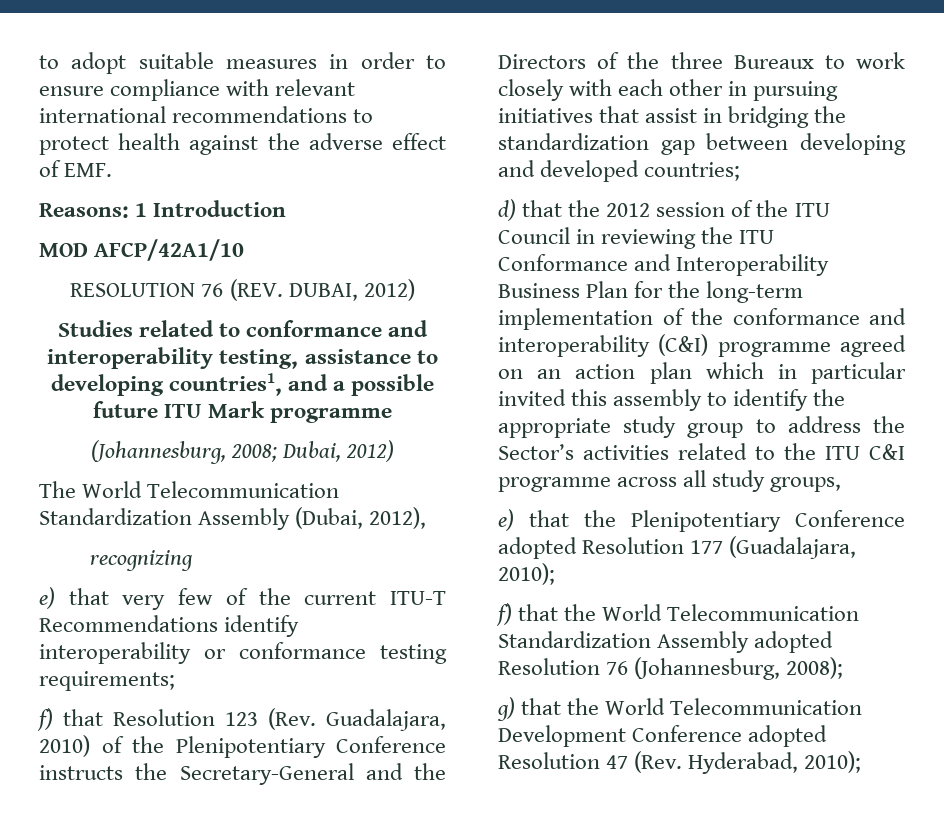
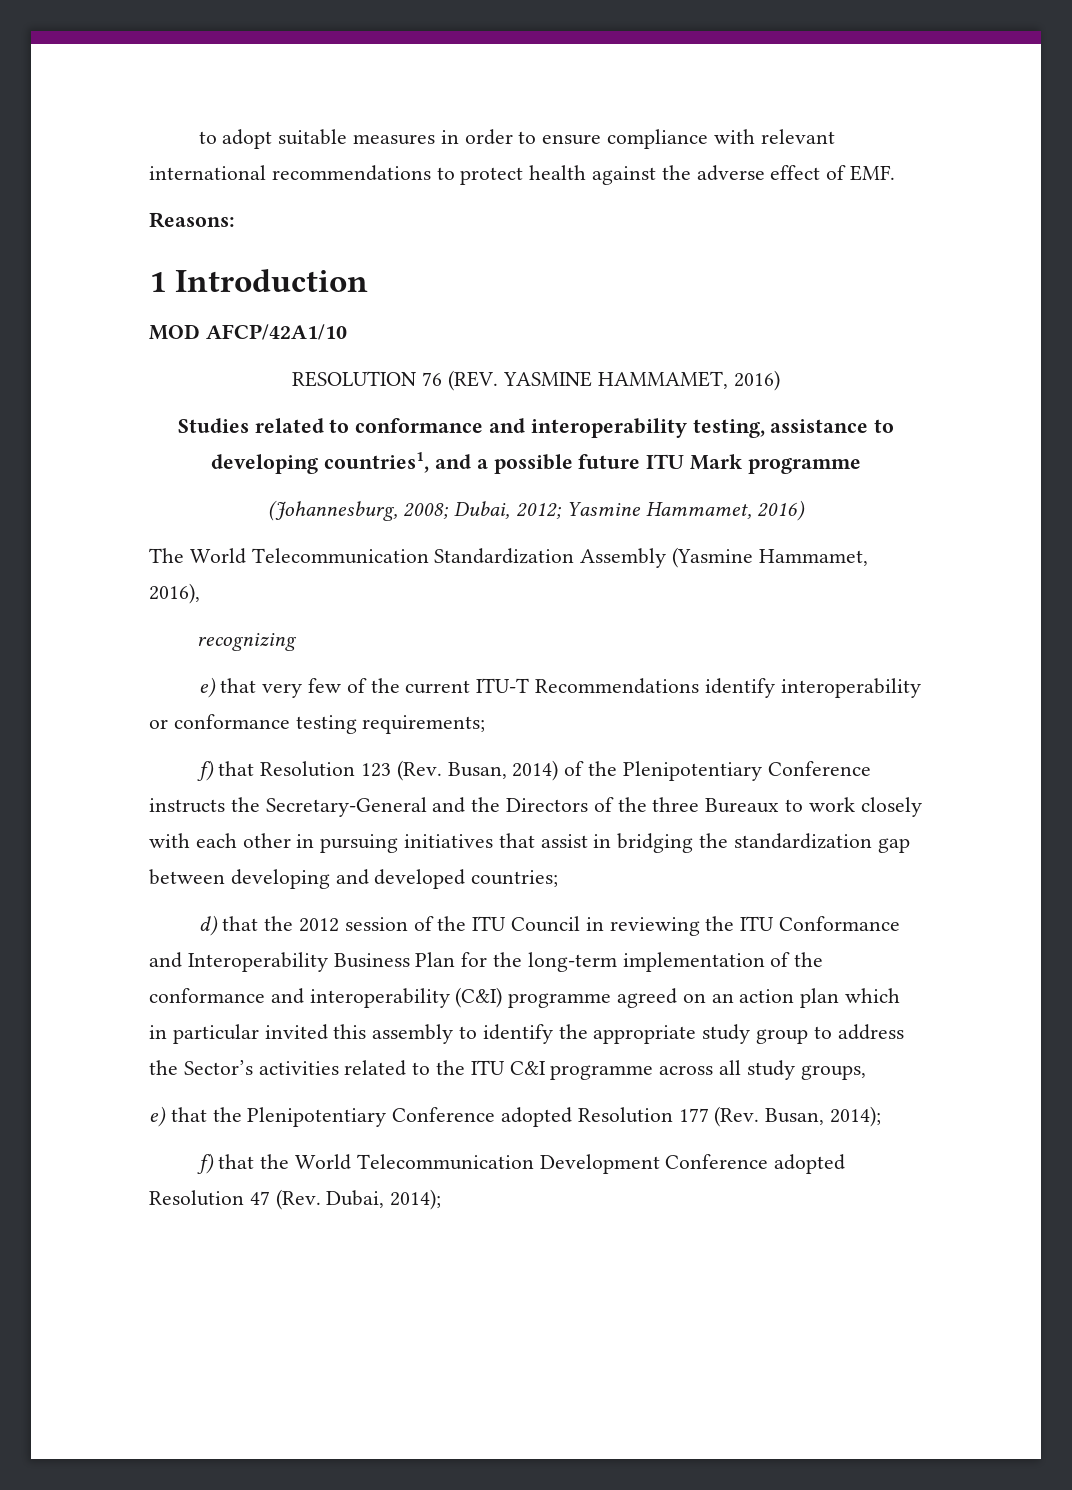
- Reasons: 1 Introduction
+ Reasons:
+ 1 Introduction
- RESOLUTION 76 (REV. DUBAI, 2012)
+ RESOLUTION 76 (REV. YASMINE HAMMAMET, 2016)
- (Johannesburg, 2008; Dubai, 2012)
+ (Johannesburg, 2008; Dubai, 2012; Yasmine Hammamet, 2016)
- The World Telecommunication Standardization Assembly (Dubai, 2012),
+ The World Telecommunication Standardization Assembly (Yasmine Hammamet, 2016),
- f) that Resolution 123 (Rev. Guadalajara, 2010) of the Plenipotentiary Conference instructs the Secretary-General and the Directors of the three Bureaux to work closely with each other in pursuing initiatives that assist in bridging the standardization gap between developing and developed countries;
+ f) that Resolution 123 (Rev. Busan, 2014) of the Plenipotentiary Conference instructs the Secretary-General and the Directors of the three Bureaux to work closely with each other in pursuing initiatives that assist in bridging the standardization gap between developing and developed countries;
- e) that the Plenipotentiary Conference adopted Resolution 177 (Guadalajara, 2010);
+ e) that the Plenipotentiary Conference adopted Resolution 177 (Rev. Busan, 2014);
- f) that the World Telecommunication Standardization Assembly adopted Resolution 76 (Johannesburg, 2008);
- g) that the World Telecommunication Development Conference adopted Resolution 47 (Rev. Hyderabad, 2010);
+ f) that the World Telecommunication Development Conference adopted Resolution 47 (Rev. Dubai, 2014);

